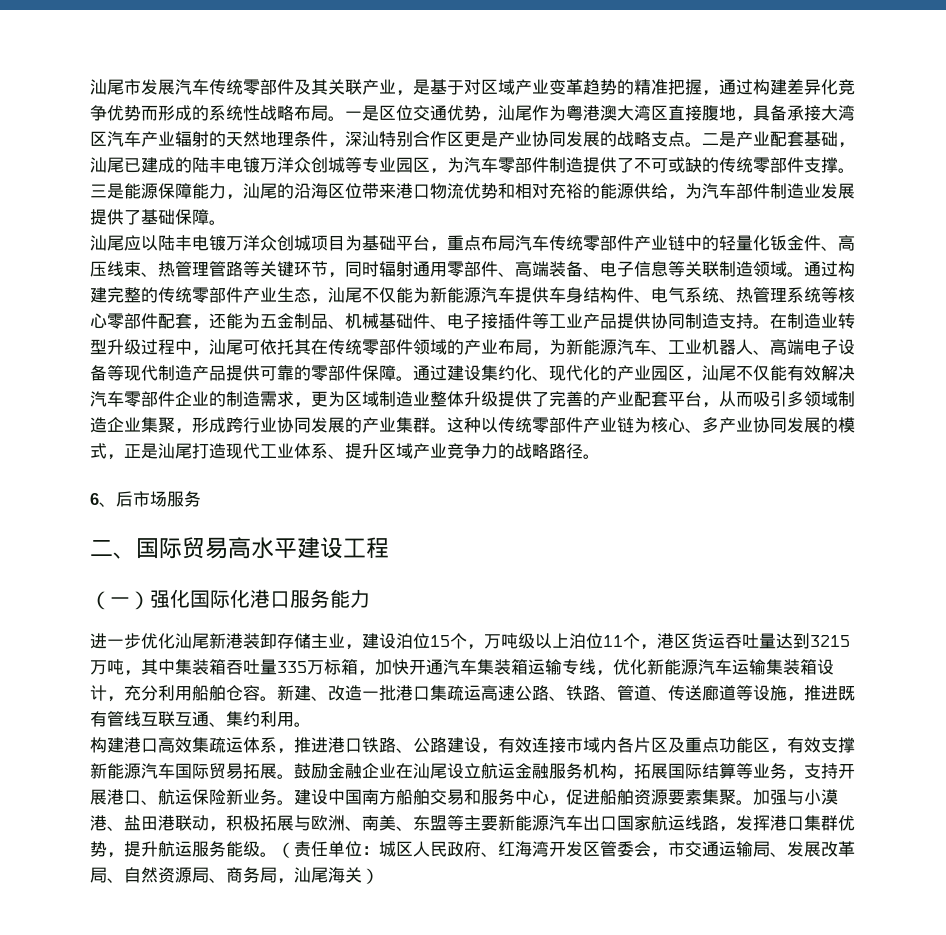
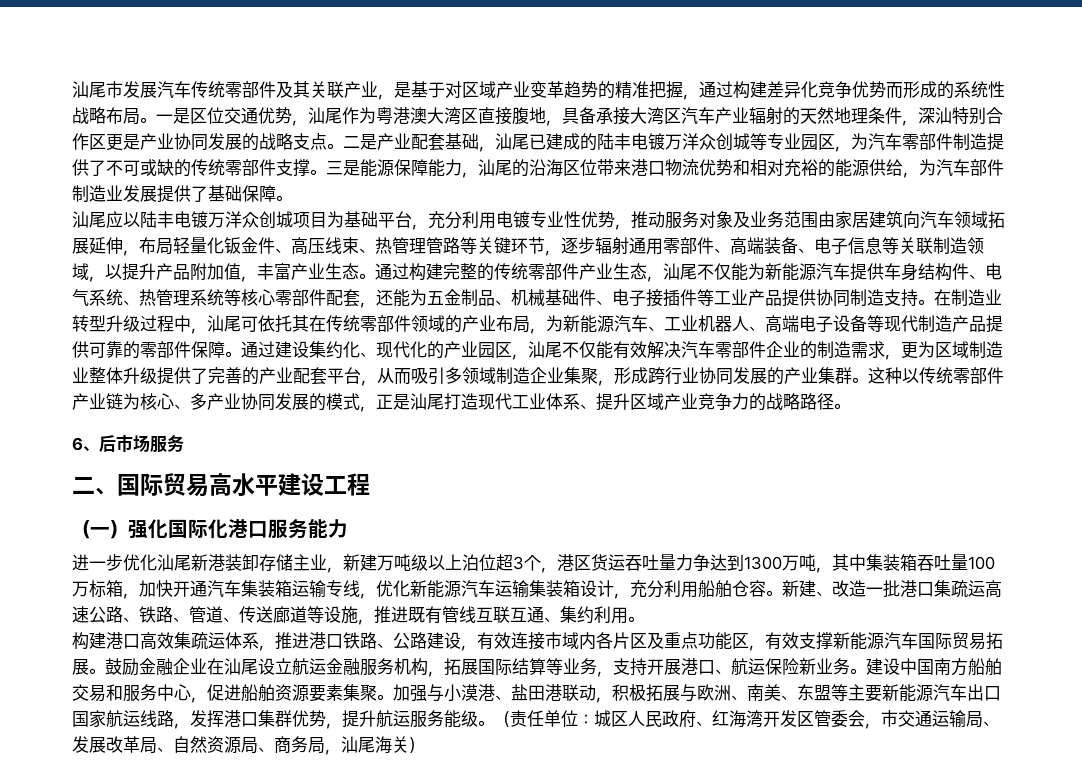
- 汕尾应以陆丰电镀万洋众创城项目为基础平台，重点布局汽车传统零部件产业链中的轻量化钣金件、高压线束、热管理管路等关键环节，同时辐射通用零部件、高端装备、电子信息等关联制造领域。
+ 汕尾应以陆丰电镀万洋众创城项目为基础平台，充分利用电镀专业性优势，推动服务对象及业务范围由家居建筑向汽车领域拓展延伸，布局轻量化钣金件、高压线束、热管理管路等关键环节，逐步辐射通用零部件、高端装备、电子信息等关联制造领域，以提升产品附加值，丰富产业生态。
- 进一步优化汕尾新港装卸存储主业，建设泊位15个，万吨级以上泊位11个，港区货运吞吐量达到3215万吨，其中集装箱吞吐量335万标箱，加快开通汽车集装箱运输专线，优化新能源汽车运输集装箱设计，充分利用船舶仓容。
+ 进一步优化汕尾新港装卸存储主业，新建万吨级以上泊位超3个，港区货运吞吐量力争达到1300万吨，其中集装箱吞吐量100万标箱，加快开通汽车集装箱运输专线，优化新能源汽车运输集装箱设计，充分利用船舶仓容。

